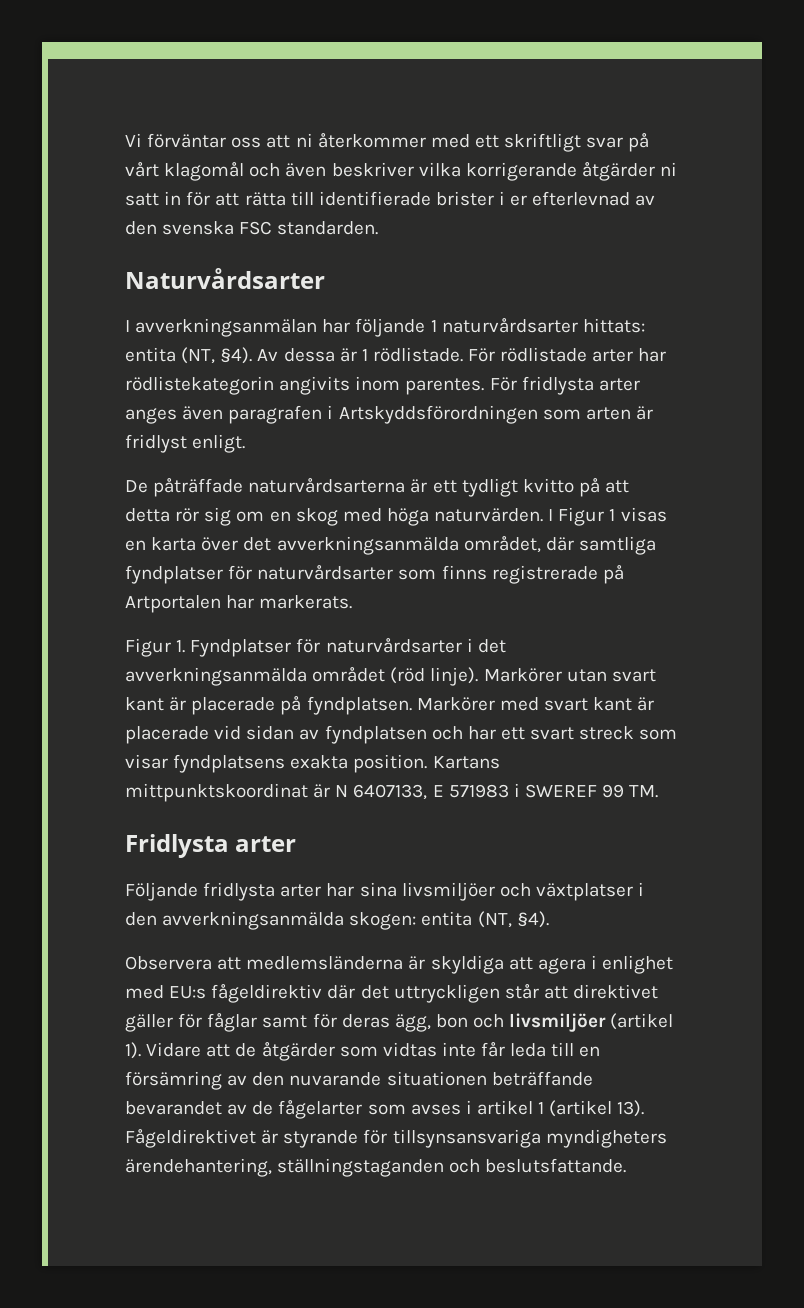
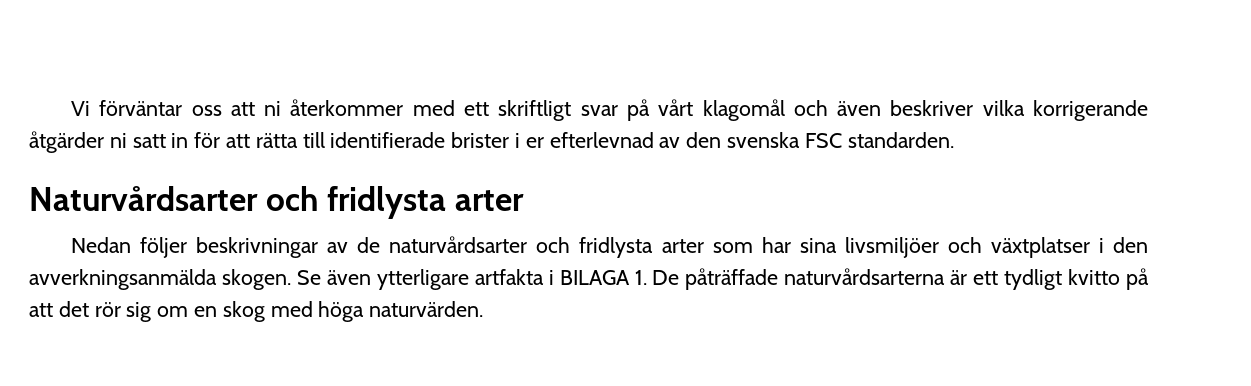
- Naturvårdsarter
- I avverkningsanmälan har följande 1 naturvårdsarter hittats: entita (NT, §4). Av dessa är 1 rödlistade. För rödlistade arter har rödlistekategorin angivits inom parentes. För fridlysta arter anges även paragrafen i Artskyddsförordningen som arten är fridlyst enligt.
- De påträffade naturvårdsarterna är ett tydligt kvitto på att detta rör sig om en skog med höga naturvärden. I Figur 1 visas en karta över det avverkningsanmälda området, där samtliga fyndplatser för naturvårdsarter som finns registrerade på Artportalen har markerats.
- Figur 1. Fyndplatser för naturvårdsarter i det avverkningsanmälda området (röd linje). Markörer utan svart kant är placerade på fyndplatsen. Markörer med svart kant är placerade vid sidan av fyndplatsen och har ett svart streck som visar fyndplatsens exakta position. Kartans mittpunktskoordinat är N 6407133, E 571983 i SWEREF 99 TM.
- Fridlysta arter
- Följande fridlysta arter har sina livsmiljöer och växtplatser i den avverkningsanmälda skogen: entita (NT, §4).
- Observera att medlemsländerna är skyldiga att agera i enlighet med EU:s fågeldirektiv där det uttryckligen står att direktivet gäller för fåglar samt för deras ägg, bon och livsmiljöer (artikel 1). Vidare att de åtgärder som vidtas inte får leda till en försämring av den nuvarande situationen beträffande bevarandet av de fågelarter som avses i artikel 1 (artikel 13). Fågeldirektivet är styrande för tillsynsansvariga myndigheters ärendehantering, ställningstaganden och beslutsfattande.
+ Naturvårdsarter och fridlysta arter
+ Nedan följer beskrivningar av de naturvårdsarter och fridlysta arter som har sina livsmiljöer och växtplatser i den avverkningsanmälda skogen. Se även ytterligare artfakta i BILAGA 1. De påträffade naturvårdsarterna är ett tydligt kvitto på att det rör sig om en skog med höga naturvärden.

